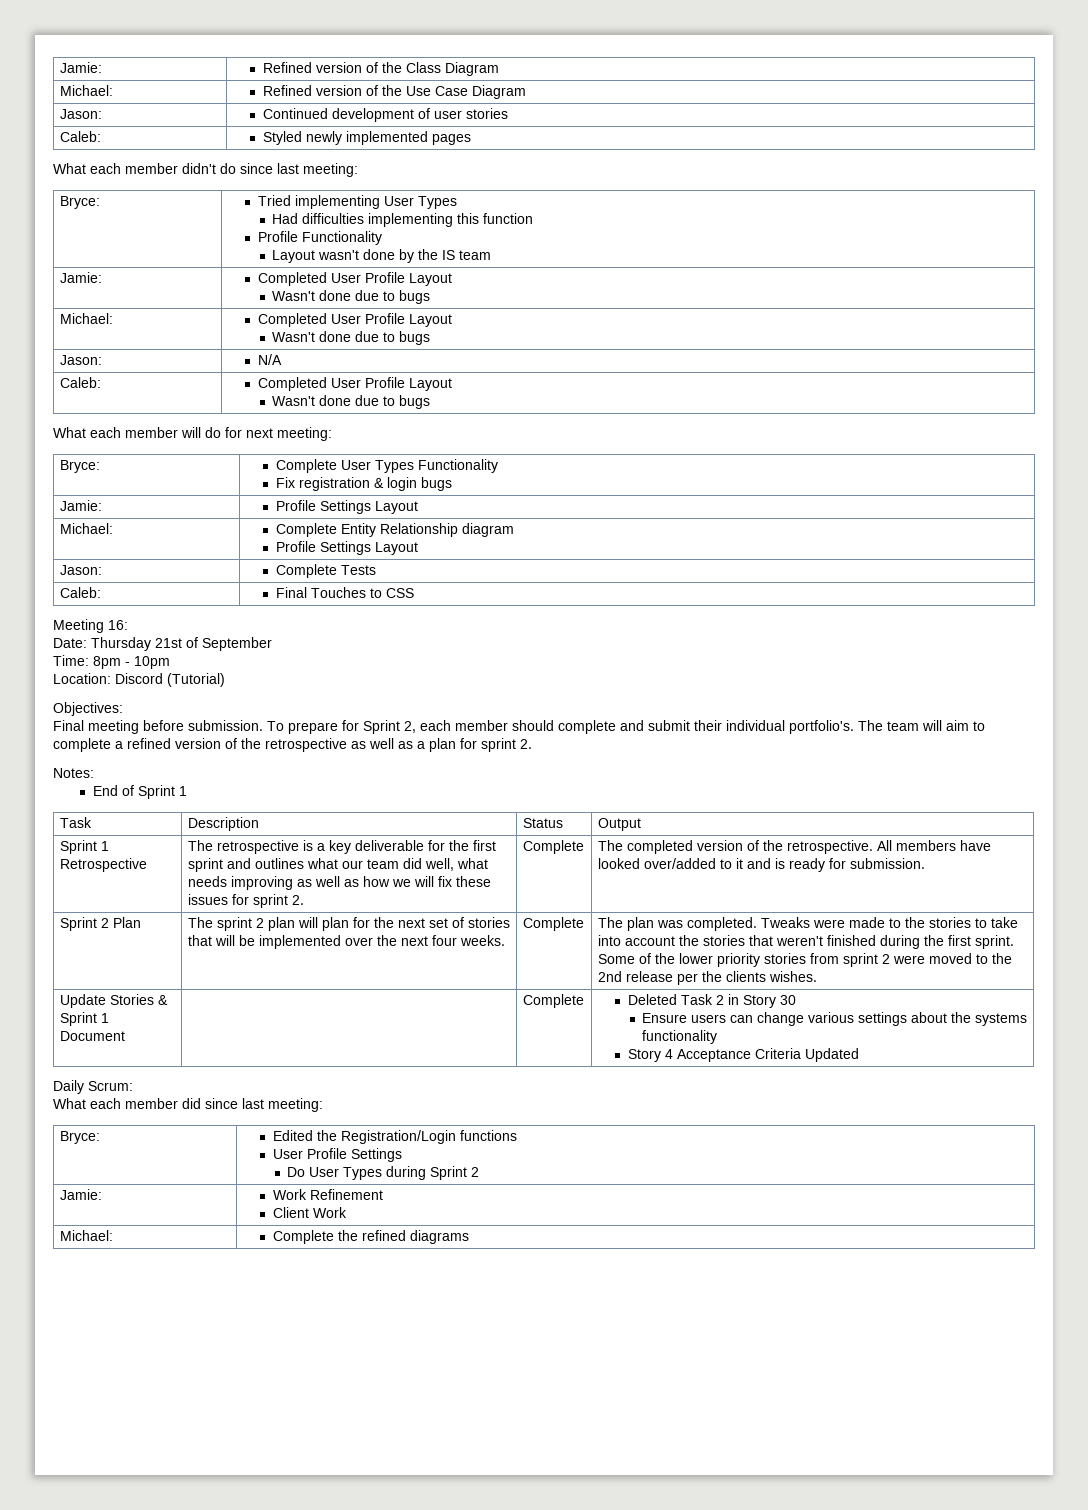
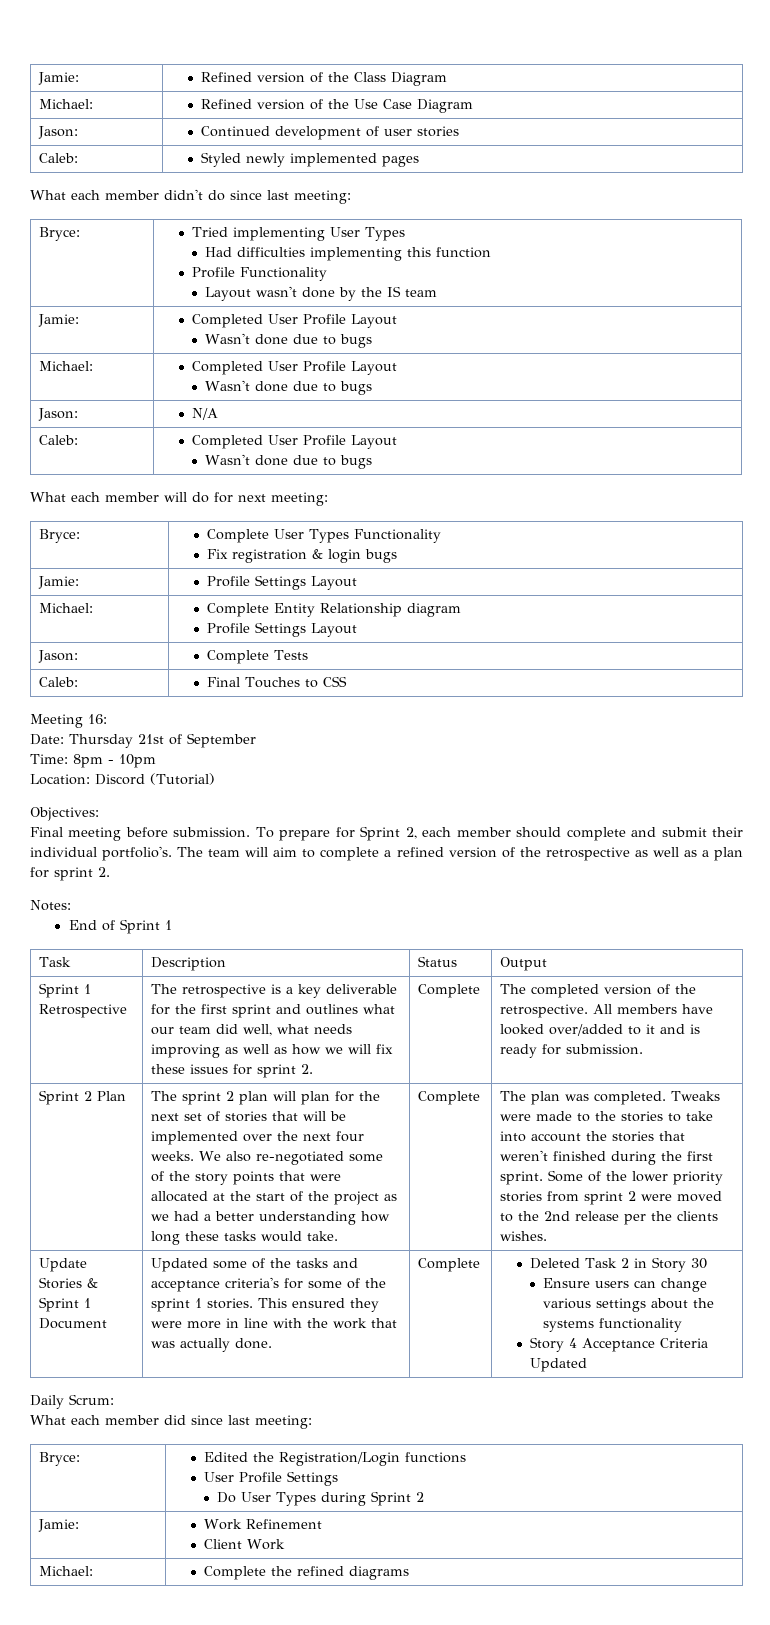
+ We also re-negotiated some of the story points that were allocated at the start of the project as we had a better understanding how long these tasks would take.
+ Updated some of the tasks and acceptance criteria's for some of the sprint 1 stories. This ensured they were more in line with the work that was actually done.

